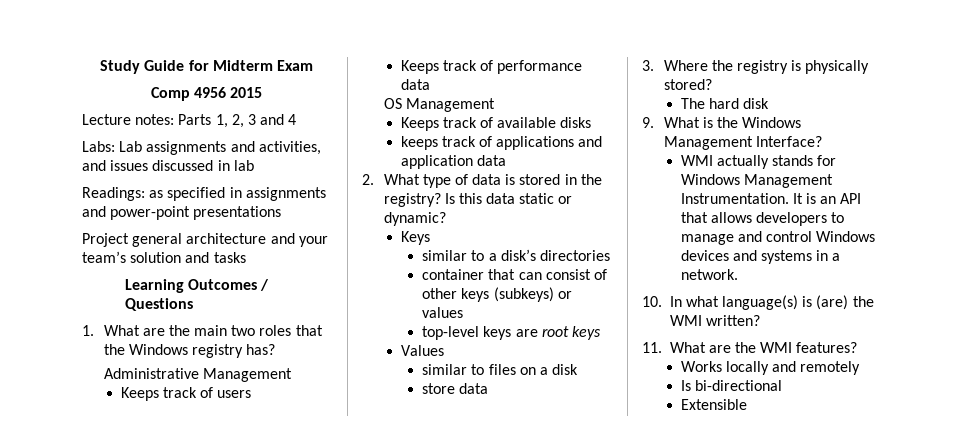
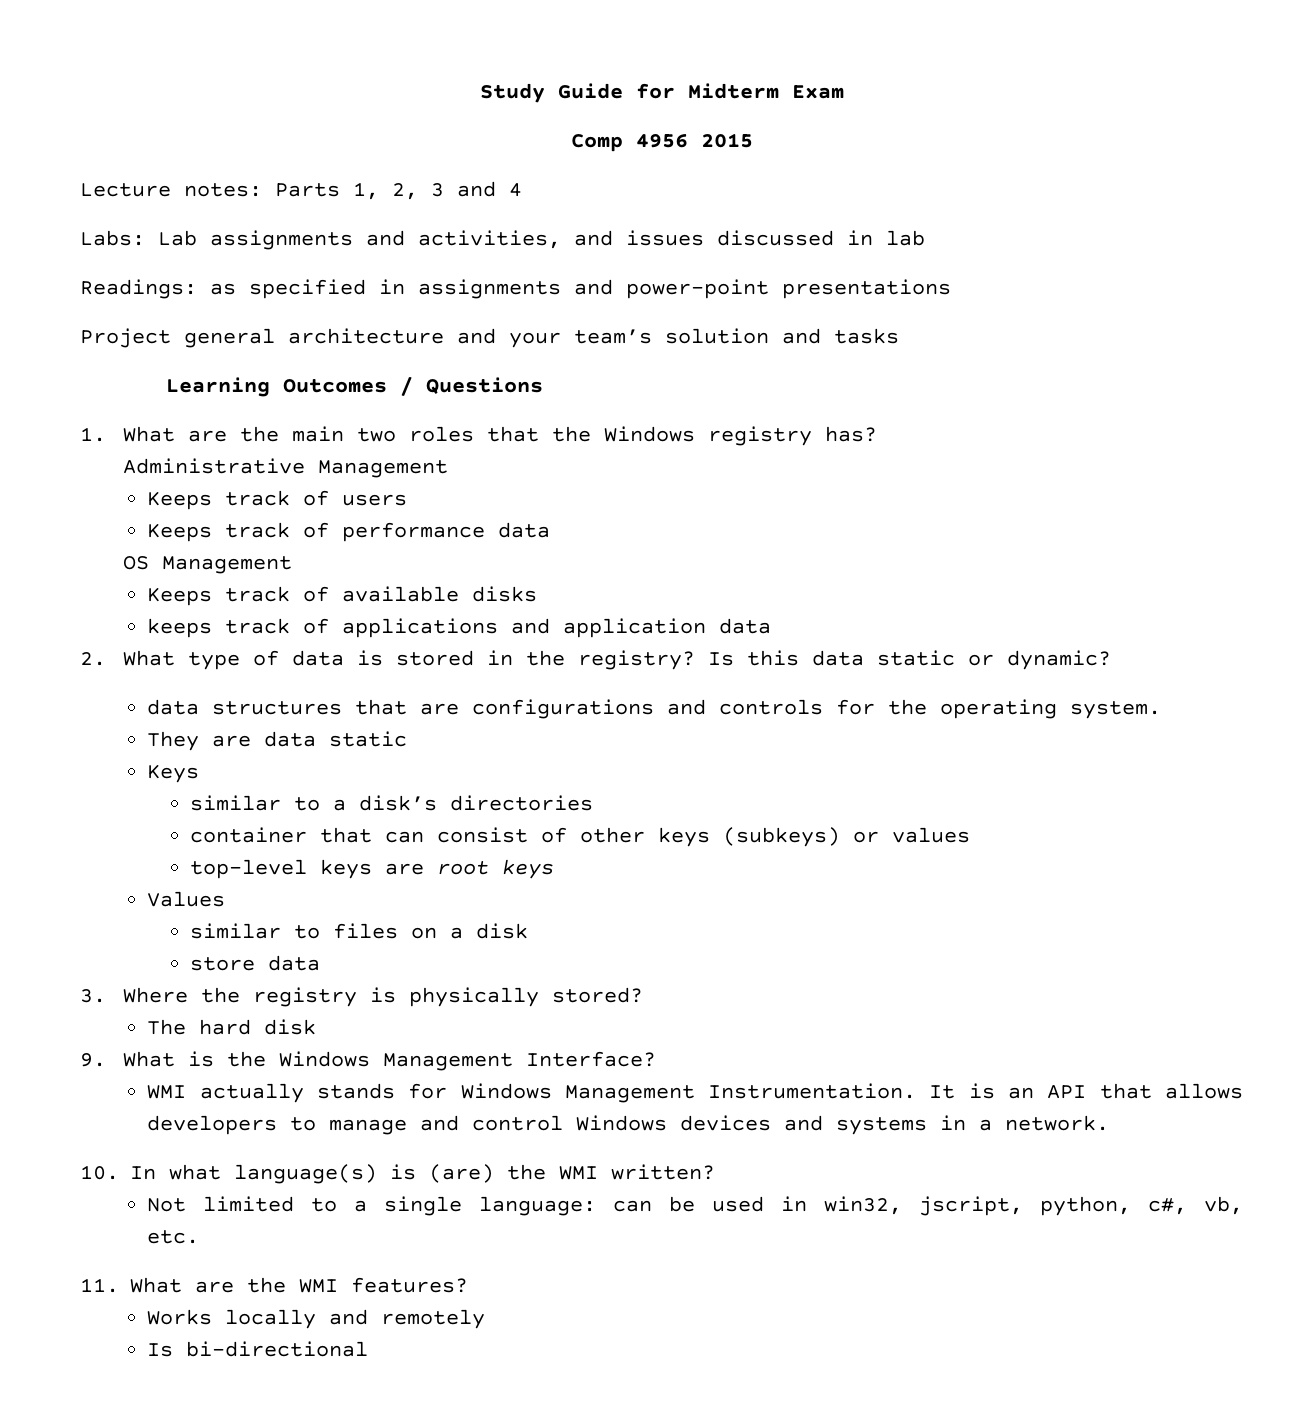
+ data structures that are configurations and controls for the operating system.
+ They are data static
+ Not limited to a single language: can be used in win32, jscript, python, c#, vb, etc.
- Extensible

